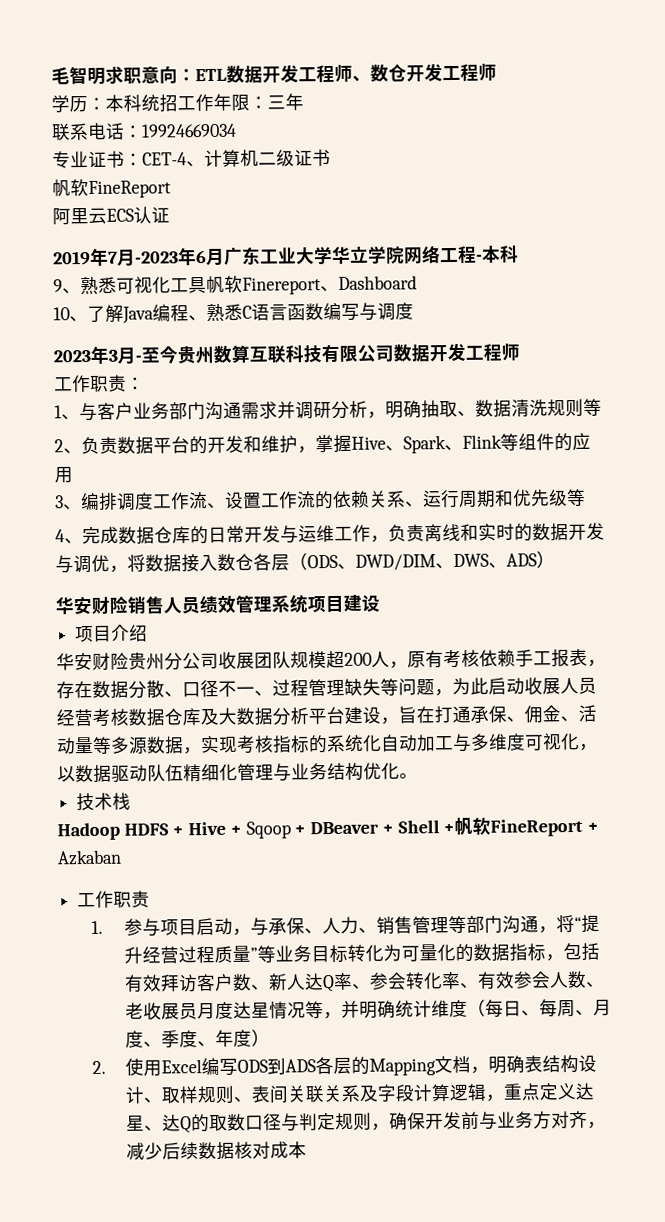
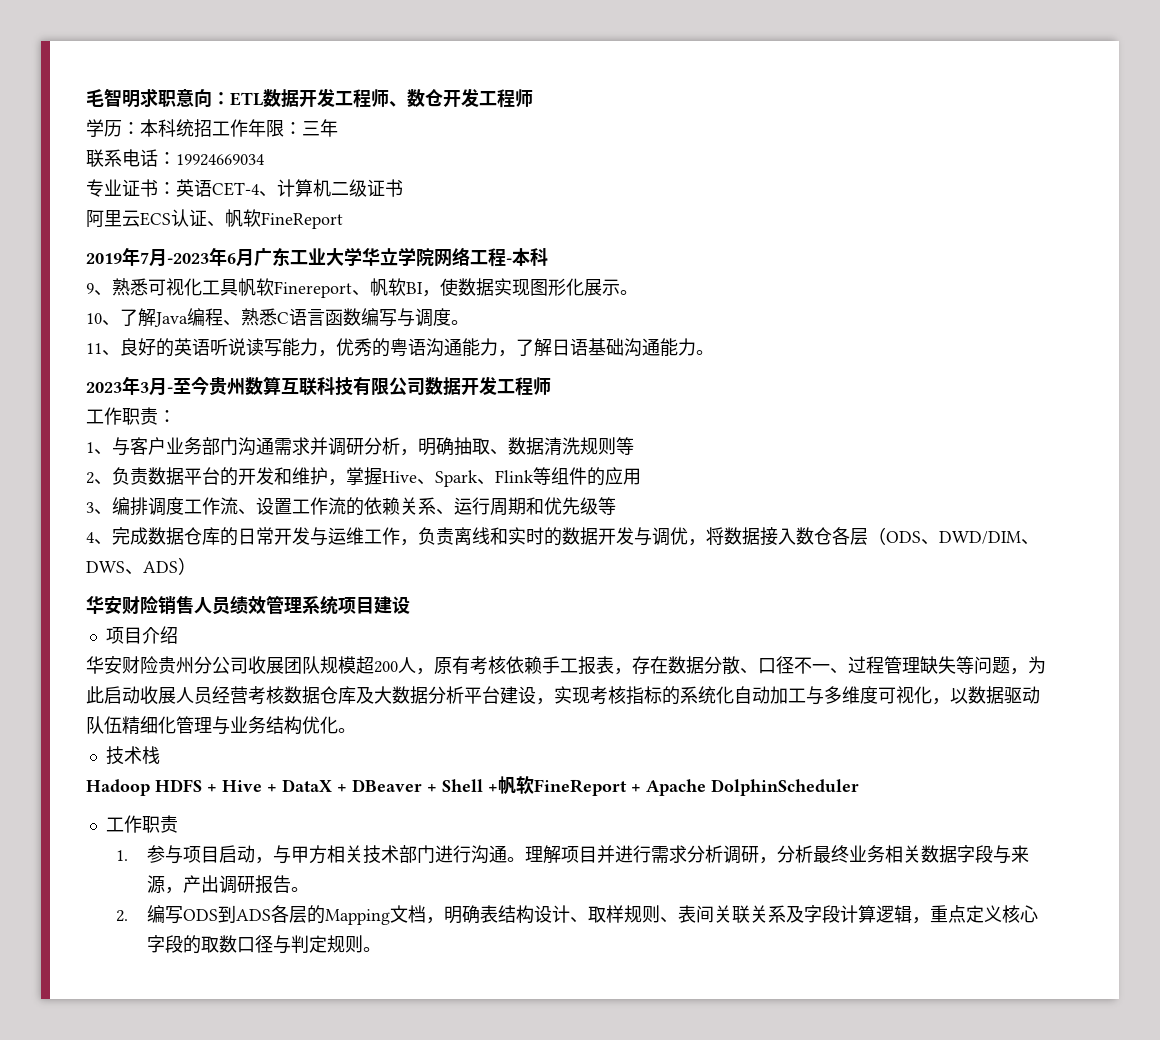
- 专业证书：CET-4、计算机二级证书
- 帆软FineReport
+ 专业证书：英语CET-4、计算机二级证书
- 阿里云ECS认证
+ 阿里云ECS认证、帆软FineReport
- 9、熟悉可视化工具帆软Finereport、Dashboard
+ 9、熟悉可视化工具帆软Finereport、帆软BI，使数据实现图形化展示。
- 10、了解Java编程、熟悉C语言函数编写与调度
+ 10、了解Java编程、熟悉C语言函数编写与调度。
+ 11、良好的英语听说读写能力，优秀的粤语沟通能力，了解日语基础沟通能力。
- 华安财险贵州分公司收展团队规模超200人，原有考核依赖手工报表，存在数据分散、口径不一、过程管理缺失等问题，为此启动收展人员经营考核数据仓库及大数据分析平台建设，旨在打通承保、佣金、活动量等多源数据，实现考核指标的系统化自动加工与多维度可视化，以数据驱动队伍精细化管理与业务结构优化。
+ 华安财险贵州分公司收展团队规模超200人，原有考核依赖手工报表，存在数据分散、口径不一、过程管理缺失等问题，为此启动收展人员经营考核数据仓库及大数据分析平台建设，实现考核指标的系统化自动加工与多维度可视化，以数据驱动队伍精细化管理与业务结构优化。
- Hadoop HDFS + Hive + Sqoop + DBeaver + Shell +帆软FineReport + Azkaban
+ Hadoop HDFS + Hive + DataX + DBeaver + Shell +帆软FineReport + Apache DolphinScheduler
- 1.参与项目启动，与承保、人力、销售管理等部门沟通，将“提升经营过程质量”等业务目标转化为可量化的数据指标，包括有效拜访客户数、新人达Q率、参会转化率、有效参会人数、老收展员月度达星情况等，并明确统计维度（每日、每周、月度、季度、年度）
+ 1.参与项目启动，与甲方相关技术部门进行沟通。理解项目并进行需求分析调研，分析最终业务相关数据字段与来源，产出调研报告。
- 2.使用Excel编写ODS到ADS各层的Mapping文档，明确表结构设计、取样规则、表间关联关系及字段计算逻辑，重点定义达星、达Q的取数口径与判定规则，确保开发前与业务方对齐，减少后续数据核对成本
+ 2.编写ODS到ADS各层的Mapping文档，明确表结构设计、取样规则、表间关联关系及字段计算逻辑，重点定义核心字段的取数口径与判定规则。

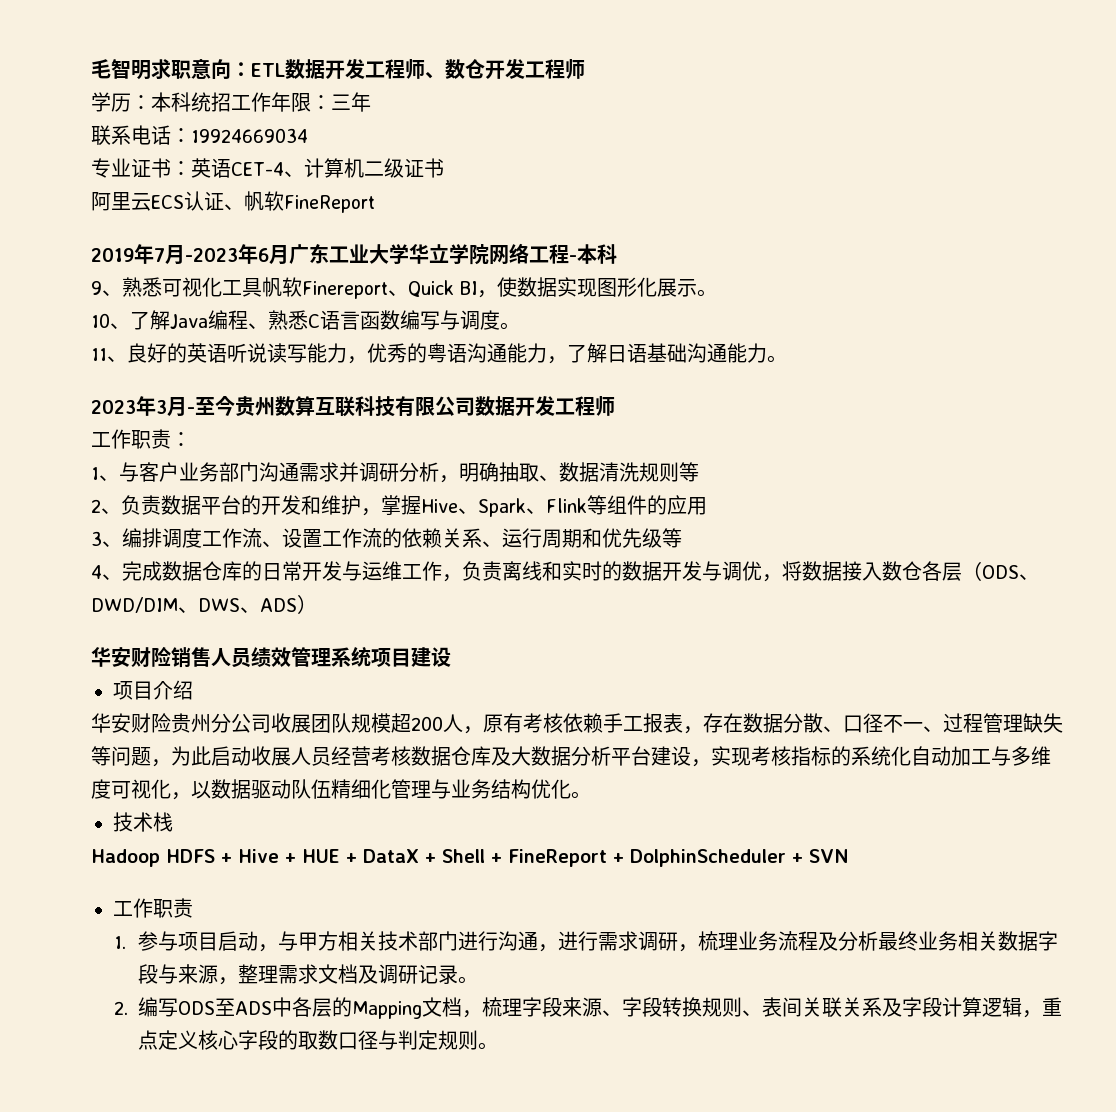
- 9、熟悉可视化工具帆软Finereport、帆软BI，使数据实现图形化展示。
+ 9、熟悉可视化工具帆软Finereport、Quick BI，使数据实现图形化展示。
- Hadoop HDFS + Hive + DataX + DBeaver + Shell +帆软FineReport + Apache DolphinScheduler
+ Hadoop HDFS + Hive + HUE + DataX + Shell + FineReport + DolphinScheduler + SVN
- 1.参与项目启动，与甲方相关技术部门进行沟通。理解项目并进行需求分析调研，分析最终业务相关数据字段与来源，产出调研报告。
+ 1.参与项目启动，与甲方相关技术部门进行沟通，进行需求调研，梳理业务流程及分析最终业务相关数据字段与来源，整理需求文档及调研记录。
- 2.编写ODS到ADS各层的Mapping文档，明确表结构设计、取样规则、表间关联关系及字段计算逻辑，重点定义核心字段的取数口径与判定规则。
+ 2.编写ODS至ADS中各层的Mapping文档，梳理字段来源、字段转换规则、表间关联关系及字段计算逻辑，重点定义核心字段的取数口径与判定规则。

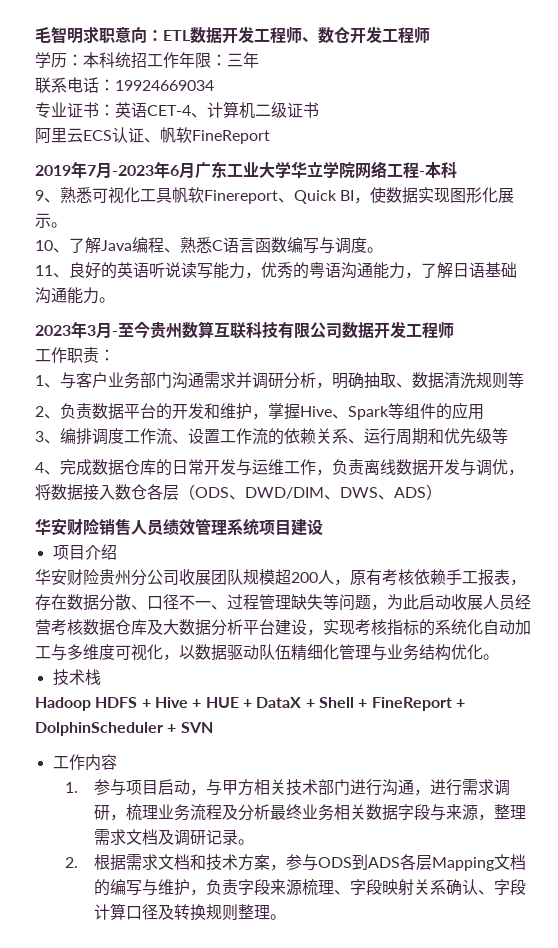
- 2、负责数据平台的开发和维护，掌握Hive、Spark、Flink等组件的应用
+ 2、负责数据平台的开发和维护，掌握Hive、Spark等组件的应用
- 4、完成数据仓库的日常开发与运维工作，负责离线和实时的数据开发与调优，将数据接入数仓各层（ODS、DWD/DIM、DWS、ADS）
+ 4、完成数据仓库的日常开发与运维工作，负责离线数据开发与调优，将数据接入数仓各层（ODS、DWD/DIM、DWS、ADS）
  Hadoop HDFS + Hive + HUE + DataX + Shell + FineReport + DolphinScheduler + SVN
- 工作职责
+ 工作内容
- 2.编写ODS至ADS中各层的Mapping文档，梳理字段来源、字段转换规则、表间关联关系及字段计算逻辑，重点定义核心字段的取数口径与判定规则。
+ 2.根据需求文档和技术方案，参与ODS到ADS各层Mapping文档的编写与维护，负责字段来源梳理、字段映射关系确认、字段计算口径及转换规则整理。

